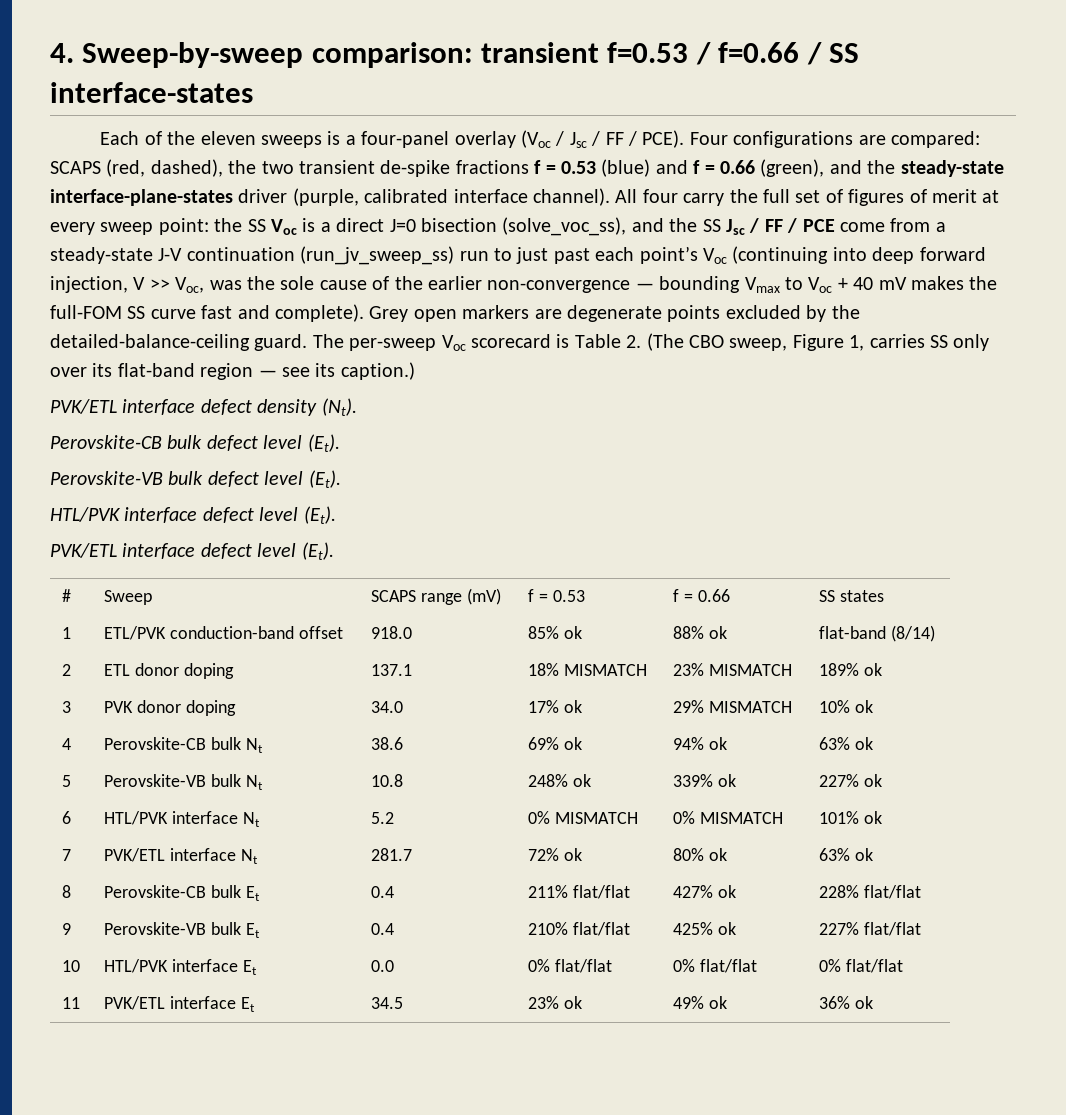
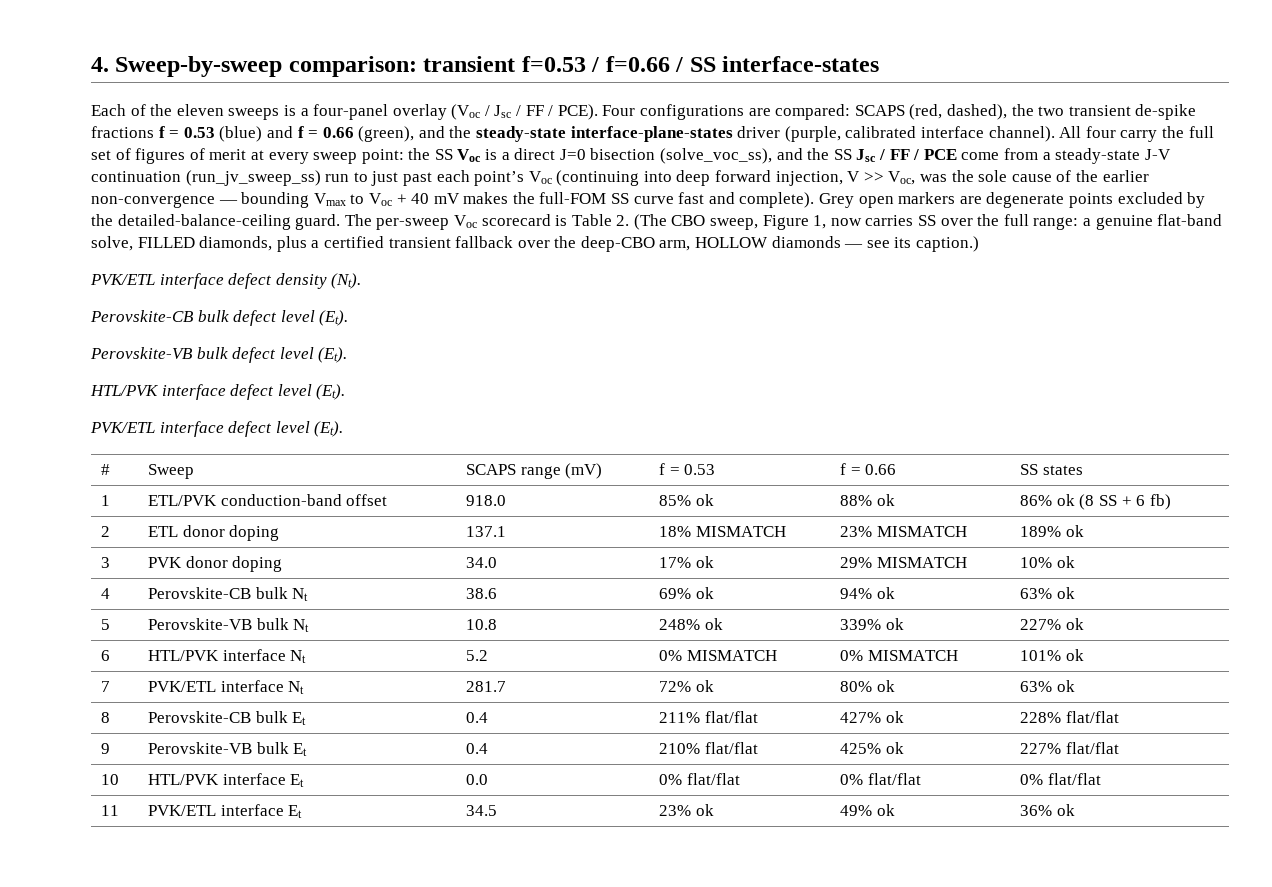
- The per-sweep Voc scorecard is Table 2. (The CBO sweep, Figure 1, carries SS only over its flat-band region — see its caption.)
+ The per-sweep Voc scorecard is Table 2. (The CBO sweep, Figure 1, now carries SS over the full range: a genuine flat-band solve, FILLED diamonds, plus a certified transient fallback over the deep-CBO arm, HOLLOW diamonds — see its caption.)
- 1 | ETL/PVK conduction-band offset | 918.0 | 85% ok | 88% ok | flat-band (8/14)
+ 1 | ETL/PVK conduction-band offset | 918.0 | 85% ok | 88% ok | 86% ok (8 SS + 6 fb)

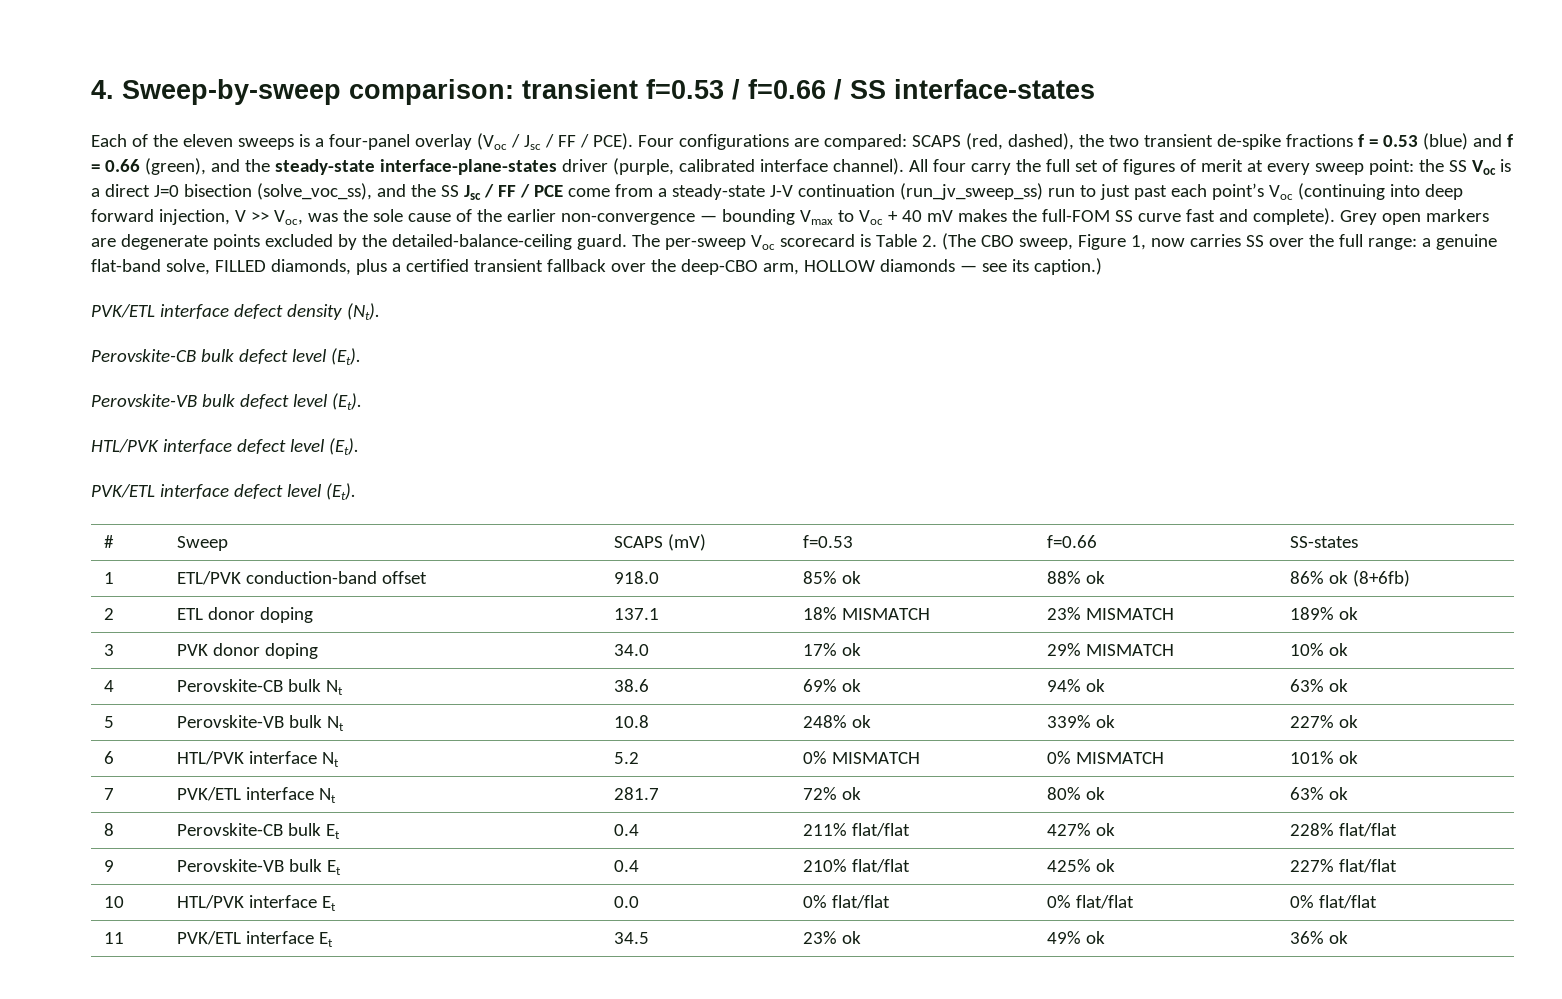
- # | Sweep | SCAPS range (mV) | f = 0.53 | f = 0.66 | SS states
+ # | Sweep | SCAPS (mV) | f=0.53 | f=0.66 | SS-states
- 1 | ETL/PVK conduction-band offset | 918.0 | 85% ok | 88% ok | 86% ok (8 SS + 6 fb)
+ 1 | ETL/PVK conduction-band offset | 918.0 | 85% ok | 88% ok | 86% ok (8+6fb)

